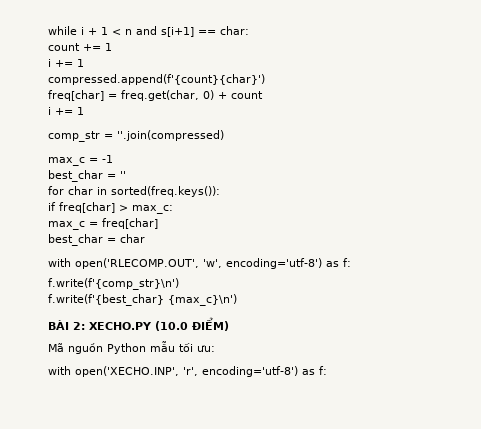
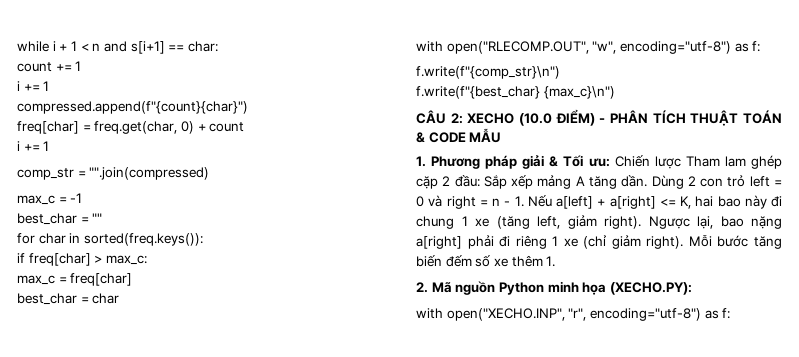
- compressed.append(f'{count}{char}')
+ compressed.append(f"{count}{char}")
- comp_str = ''.join(compressed)
+ comp_str = "".join(compressed)
- best_char = ''
+ best_char = ""
- with open('RLECOMP.OUT', 'w', encoding='utf-8') as f:
+ with open("RLECOMP.OUT", "w", encoding="utf-8") as f:
- f.write(f'{comp_str}\n')
- f.write(f'{best_char} {max_c}\n')
- BÀI 2: XECHO.PY (10.0 ĐIỂM)
- Mã nguồn Python mẫu tối ưu:
- with open('XECHO.INP', 'r', encoding='utf-8') as f:
+ f.write(f"{comp_str}\n")
+ f.write(f"{best_char} {max_c}\n")
+ CÂU 2: XECHO (10.0 ĐIỂM) - PHÂN TÍCH THUẬT TOÁN & CODE MẪU
+ 1. Phương pháp giải & Tối ưu: Chiến lược Tham lam ghép cặp 2 đầu: Sắp xếp mảng A tăng dần. Dùng 2 con trỏ left = 0 và right = n - 1. Nếu a[left] + a[right] <= K, hai bao này đi chung 1 xe (tăng left, giảm right). Ngược lại, bao nặng a[right] phải đi riêng 1 xe (chỉ giảm right). Mỗi bước tăng biến đếm số xe thêm 1.
+ 2. Mã nguồn Python minh họa (XECHO.PY):
+ with open("XECHO.INP", "r", encoding="utf-8") as f:

